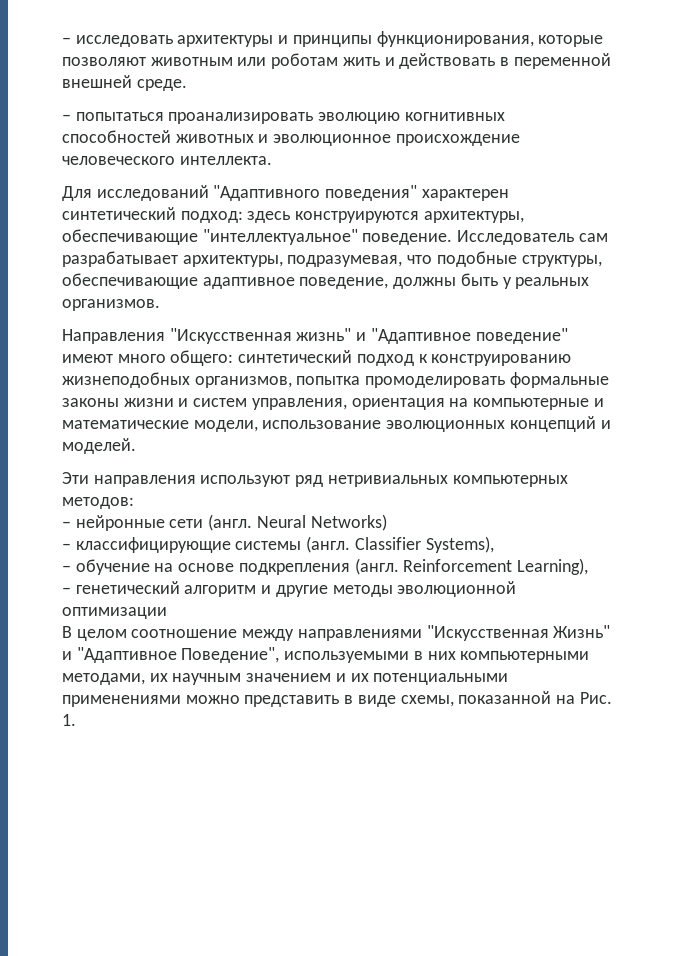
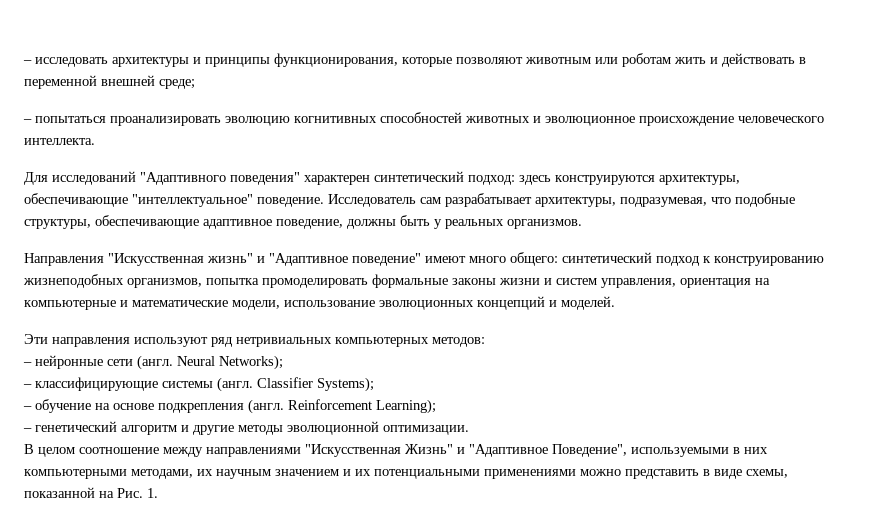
- – исследовать архитектуры и принципы функционирования, которые позволяют животным или роботам жить и действовать в переменной внешней среде.
+ – исследовать архитектуры и принципы функционирования, которые позволяют животным или роботам жить и действовать в переменной внешней среде;
- Neural Networks)
+ Neural Networks);
- Classifier Systems),
+ Classifier Systems);
- Reinforcement Learning),
+ Reinforcement Learning);
- – генетический алгоритм и другие методы эволюционной оптимизации
+ – генетический алгоритм и другие методы эволюционной оптимизации.

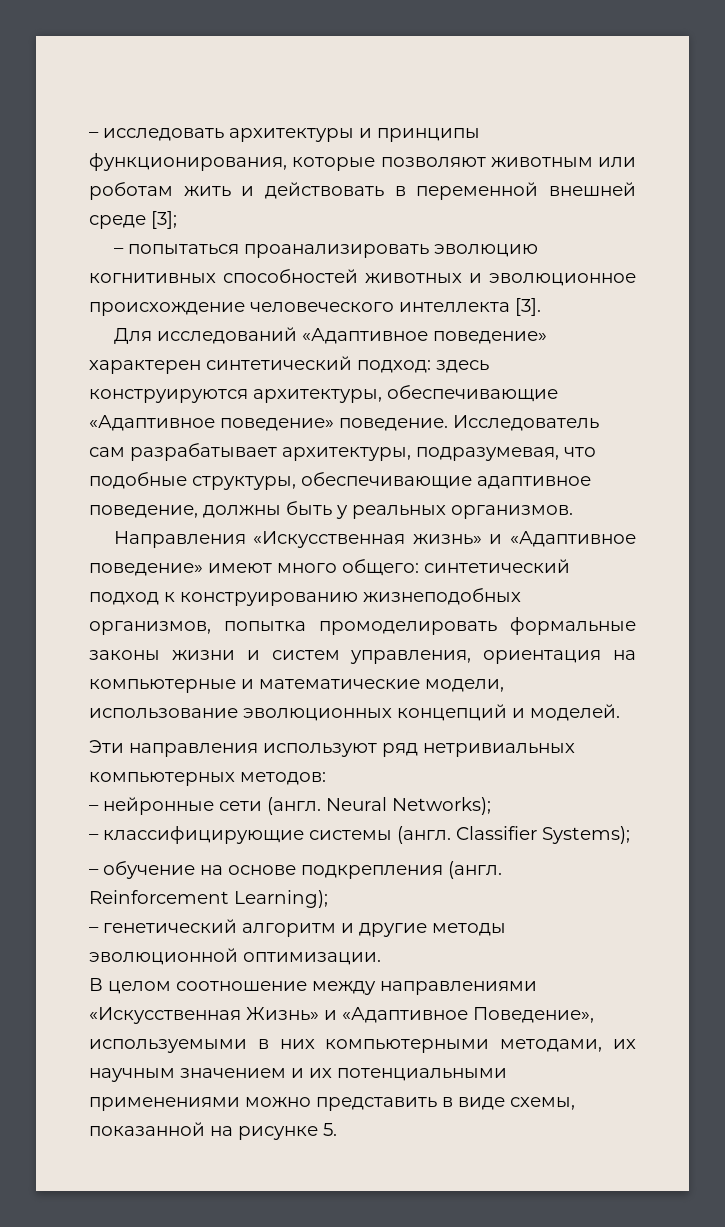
- – исследовать архитектуры и принципы функционирования, которые позволяют животным или роботам жить и действовать в переменной внешней среде;
+ – исследовать архитектуры и принципы функционирования, которые позволяют животным или роботам жить и действовать в переменной внешней среде [3];
- – попытаться проанализировать эволюцию когнитивных способностей животных и эволюционное происхождение человеческого интеллекта.
+ – попытаться проанализировать эволюцию когнитивных способностей животных и эволюционное происхождение человеческого интеллекта [3].
- Для исследований "Адаптивного поведения" характерен синтетический подход: здесь конструируются архитектуры, обеспечивающие "интеллектуальное" поведение.
+ Для исследований «Адаптивное поведение» характерен синтетический подход: здесь конструируются архитектуры, обеспечивающие «Адаптивное поведение» поведение.
- Направления "Искусственная жизнь" и "Адаптивное поведение" имеют много общего: синтетический подход к конструированию жизнеподобных организмов, попытка промоделировать формальные законы жизни и систем управления, ориентация на компьютерные и математические модели, использование эволюционных концепций и моделей.
+ Направления «Искусственная жизнь» и «Адаптивное поведение» имеют много общего: синтетический подход к конструированию жизнеподобных организмов, попытка промоделировать формальные законы жизни и систем управления, ориентация на компьютерные и математические модели, использование эволюционных концепций и моделей.
- В целом соотношение между направлениями "Искусственная Жизнь" и "Адаптивное Поведение", используемыми в них компьютерными методами, их научным значением и их потенциальными применениями можно представить в виде схемы, показанной на Рис. 1.
+ В целом соотношение между направлениями «Искусственная Жизнь» и «Адаптивное Поведение», используемыми в них компьютерными методами, их научным значением и их потенциальными применениями можно представить в виде схемы, показанной на рисунке 5.

